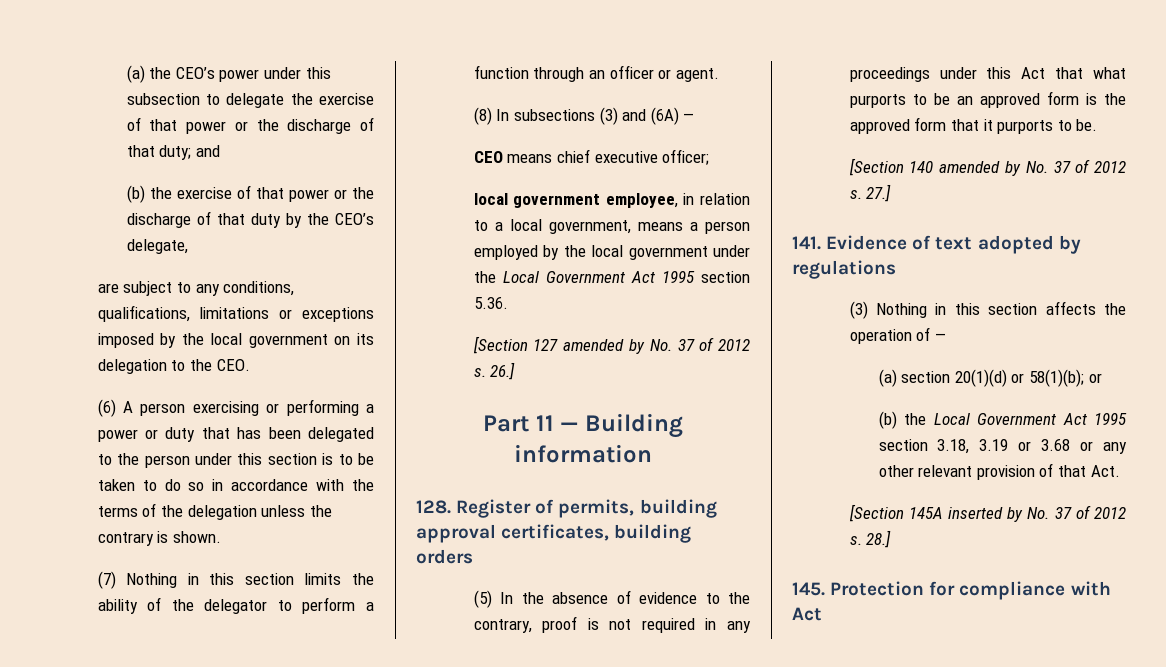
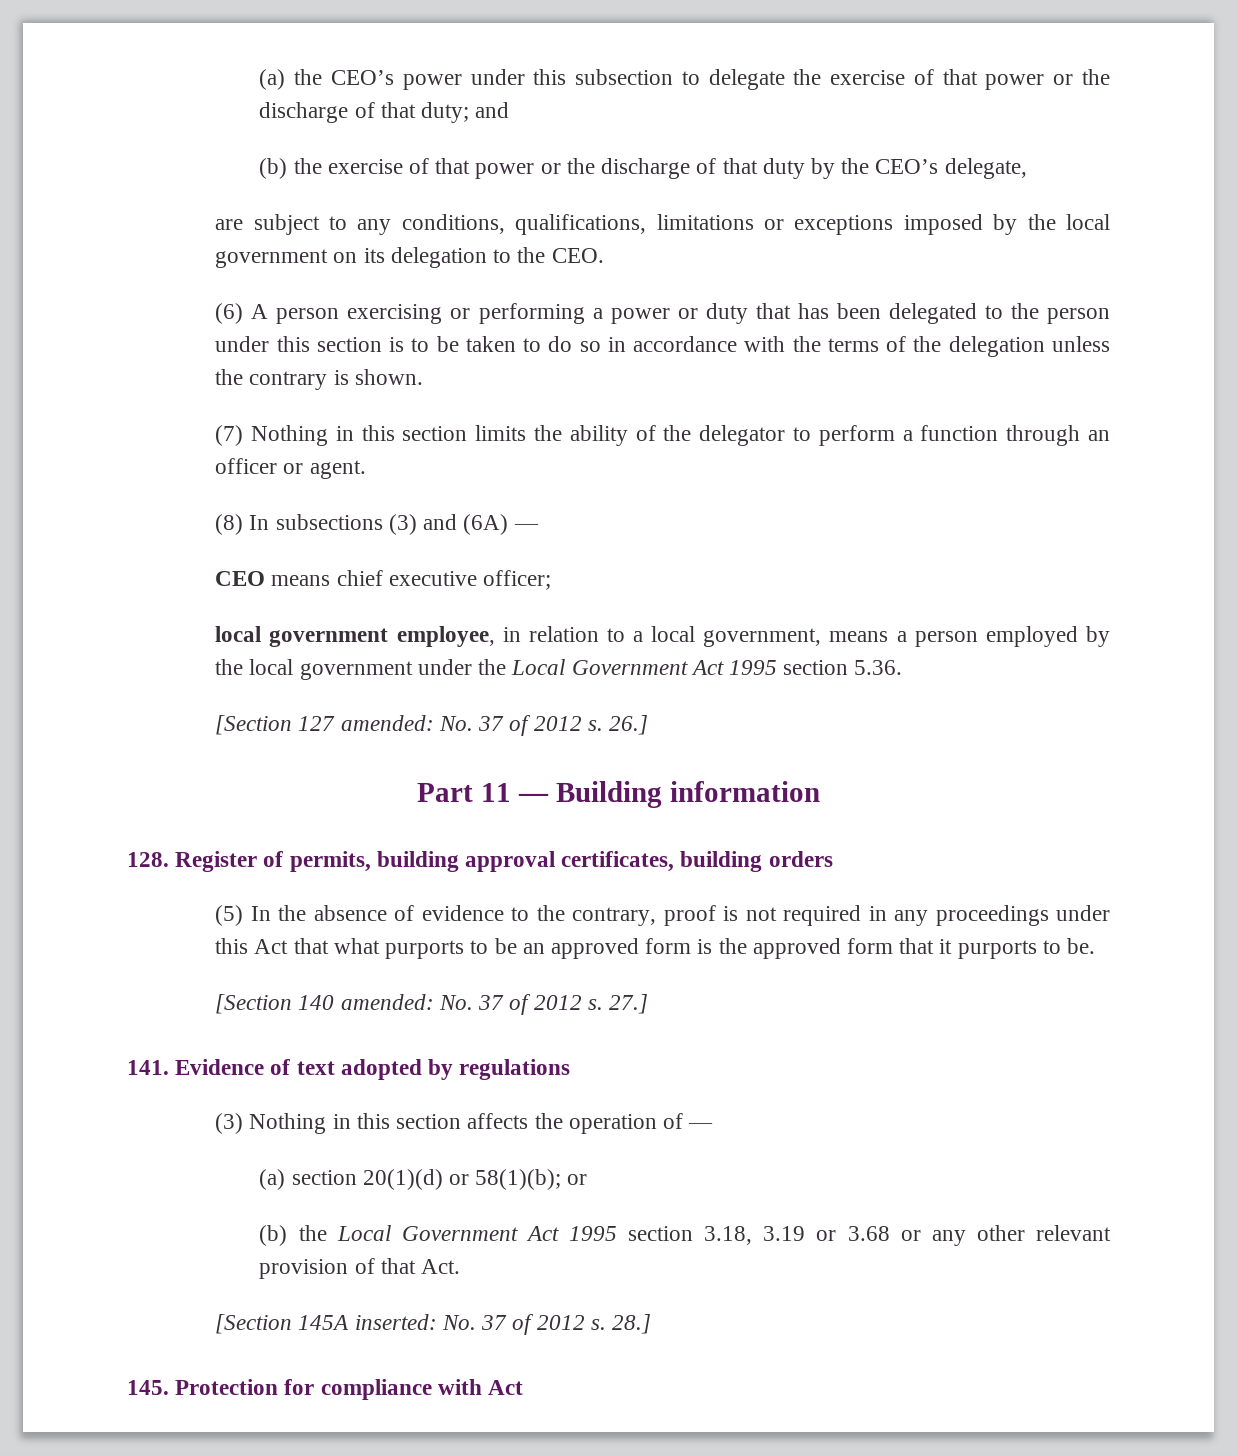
- [Section 127 amended by No. 37 of 2012 s.
+ [Section 127 amended: No. 37 of 2012 s.
- [Section 140 amended by No. 37 of 2012 s.
+ [Section 140 amended: No. 37 of 2012 s.
- [Section 145A inserted by No. 37 of 2012 s.
+ [Section 145A inserted: No. 37 of 2012 s.

